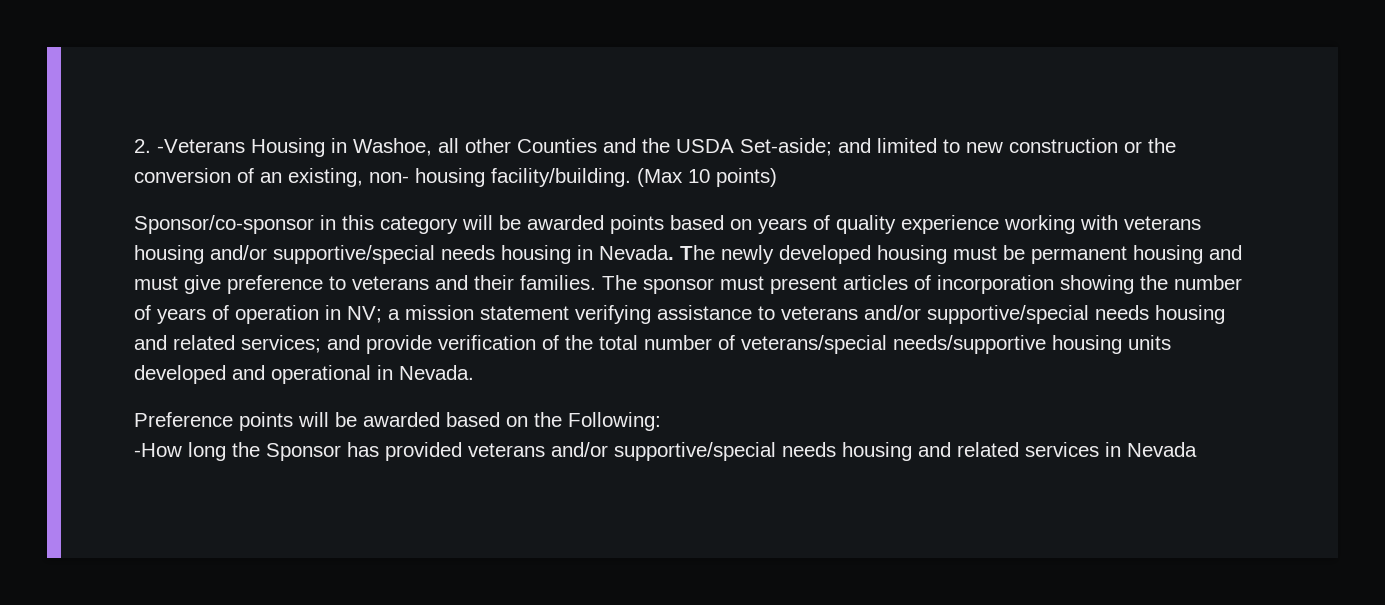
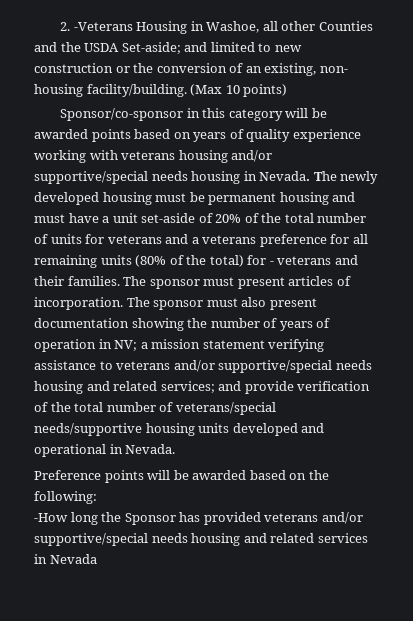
- The newly developed housing must be permanent housing and must give preference to veterans and their families.
+ The newly developed housing must be permanent housing and must have a unit set-aside of 20% of the total number of units for veterans and a veterans preference for all remaining units (80% of the total) for - veterans and their families.
- The sponsor must present articles of incorporation showing the number of years of operation in NV; a mission statement verifying assistance to veterans and/or supportive/special needs housing and related services; and provide verification of the total number of veterans/special needs/supportive housing units developed and operational in Nevada.
+ The sponsor must present articles of incorporation. The sponsor must also present documentation showing the number of years of operation in NV; a mission statement verifying assistance to veterans and/or supportive/special needs housing and related services; and provide verification of the total number of veterans/special needs/supportive housing units developed and operational in Nevada.
- Preference points will be awarded based on the Following:
+ Preference points will be awarded based on the following:

